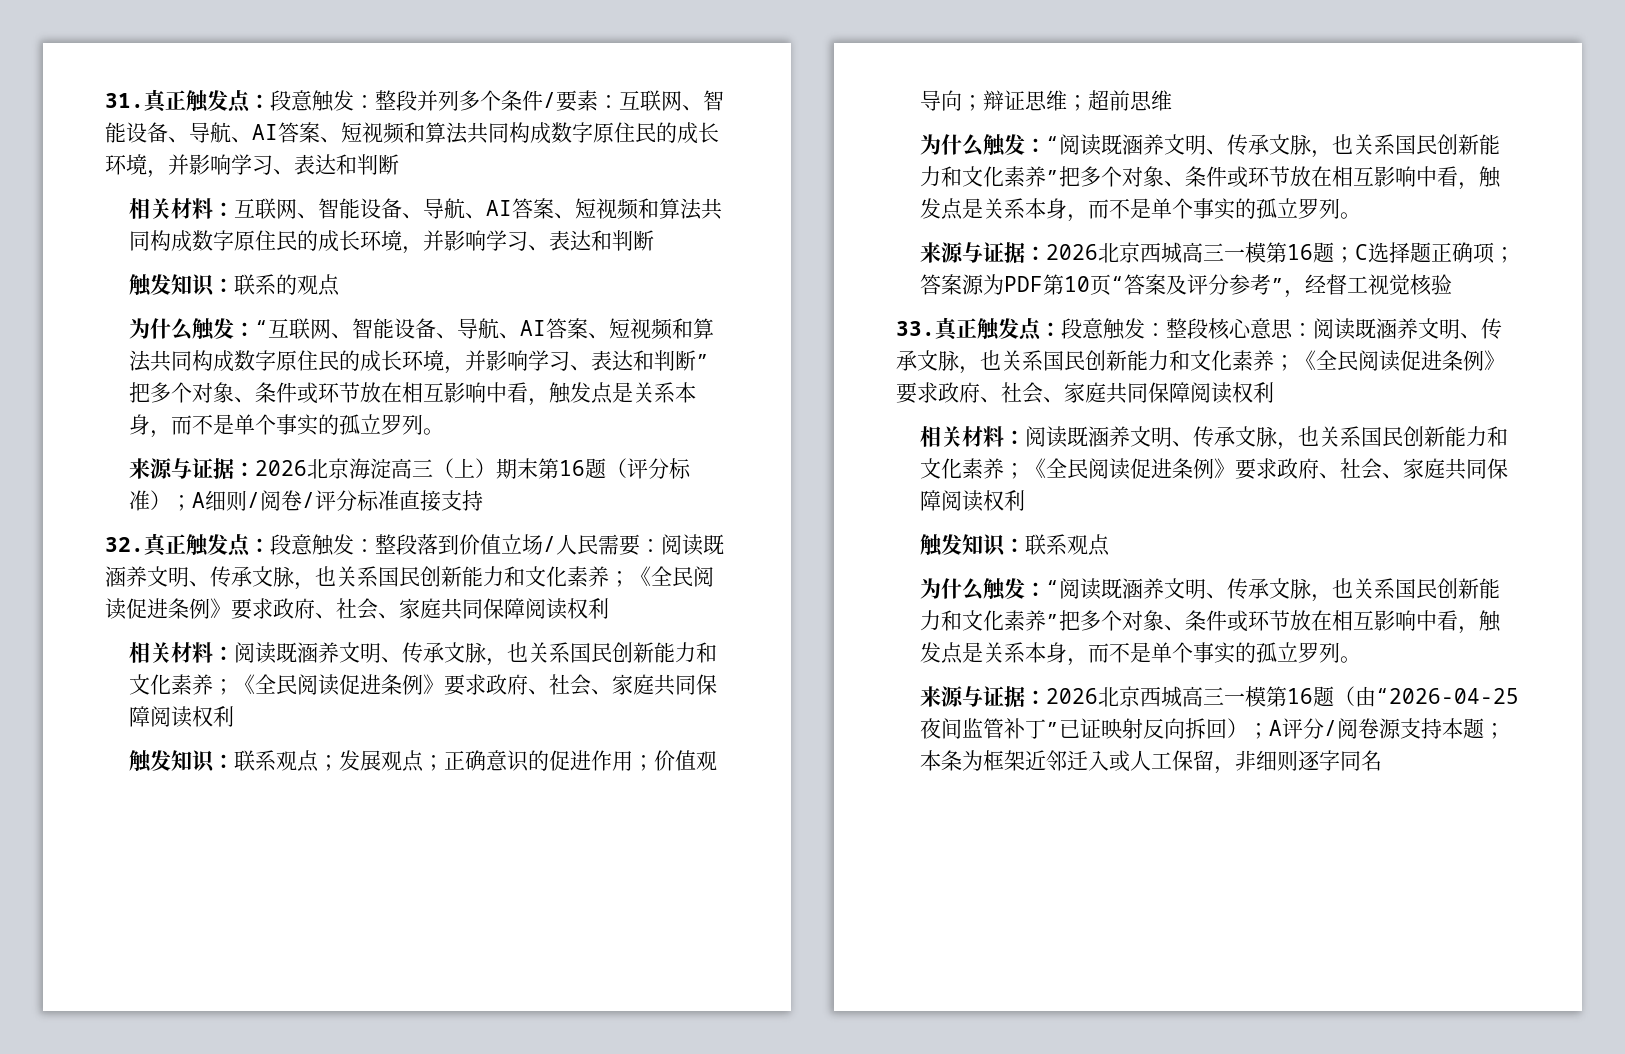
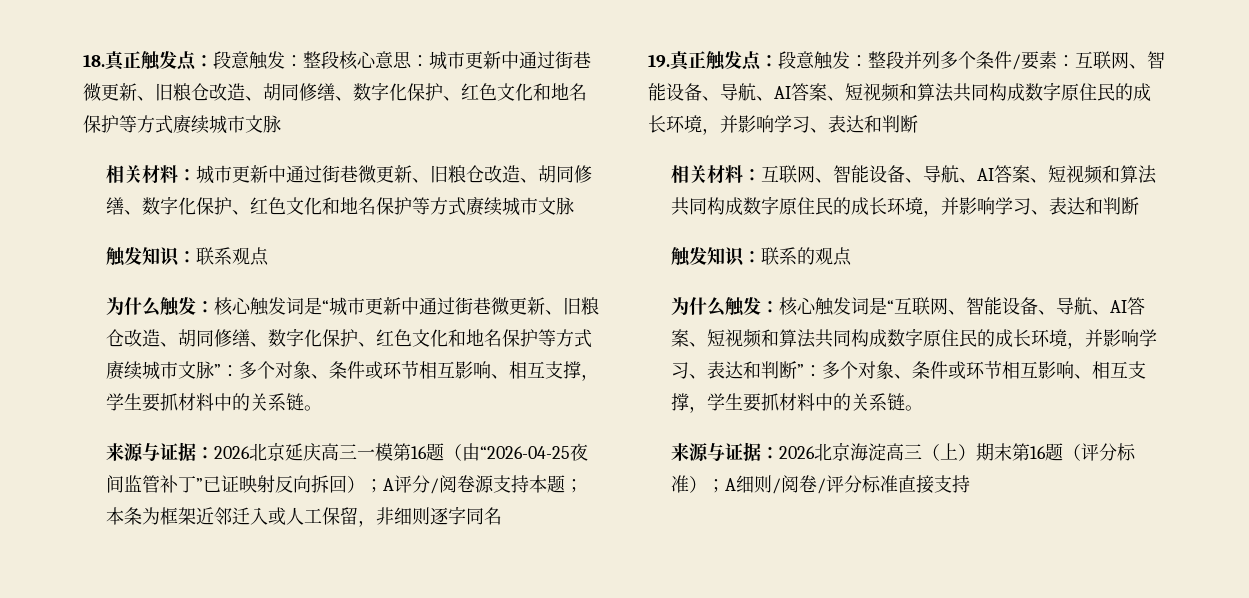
- 31.真正触发点：段意触发：整段并列多个条件/要素：互联网、智能设备、导航、AI答案、短视频和算法共同构成数字原住民的成长环境，并影响学习、表达和判断
+ 18.真正触发点：段意触发：整段核心意思：城市更新中通过街巷微更新、旧粮仓改造、胡同修缮、数字化保护、红色文化和地名保护等方式赓续城市文脉
+ 相关材料：城市更新中通过街巷微更新、旧粮仓改造、胡同修缮、数字化保护、红色文化和地名保护等方式赓续城市文脉
+ 触发知识：联系观点
+ 为什么触发：核心触发词是“城市更新中通过街巷微更新、旧粮仓改造、胡同修缮、数字化保护、红色文化和地名保护等方式赓续城市文脉”：多个对象、条件或环节相互影响、相互支撑，学生要抓材料中的关系链。
+ 来源与证据：2026北京延庆高三一模第16题（由“2026-04-25夜间监管补丁”已证映射反向拆回）；A评分/阅卷源支持本题；本条为框架近邻迁入或人工保留，非细则逐字同名
+ 19.真正触发点：段意触发：整段并列多个条件/要素：互联网、智能设备、导航、AI答案、短视频和算法共同构成数字原住民的成长环境，并影响学习、表达和判断
- 为什么触发：“互联网、智能设备、导航、AI答案、短视频和算法共同构成数字原住民的成长环境，并影响学习、表达和判断”把多个对象、条件或环节放在相互影响中看，触发点是关系本身，而不是单个事实的孤立罗列。
+ 为什么触发：核心触发词是“互联网、智能设备、导航、AI答案、短视频和算法共同构成数字原住民的成长环境，并影响学习、表达和判断”：多个对象、条件或环节相互影响、相互支撑，学生要抓材料中的关系链。
- 32.真正触发点：段意触发：整段落到价值立场/人民需要：阅读既涵养文明、传承文脉，也关系国民创新能力和文化素养；《全民阅读促进条例》要求政府、社会、家庭共同保障阅读权利
- 相关材料：阅读既涵养文明、传承文脉，也关系国民创新能力和文化素养；《全民阅读促进条例》要求政府、社会、家庭共同保障阅读权利
- 触发知识：联系观点；发展观点；正确意识的促进作用；价值观导向；辩证思维；超前思维
- 为什么触发：“阅读既涵养文明、传承文脉，也关系国民创新能力和文化素养”把多个对象、条件或环节放在相互影响中看，触发点是关系本身，而不是单个事实的孤立罗列。
- 来源与证据：2026北京西城高三一模第16题；C选择题正确项；答案源为PDF第10页“答案及评分参考”，经督工视觉核验
- 33.真正触发点：段意触发：整段核心意思：阅读既涵养文明、传承文脉，也关系国民创新能力和文化素养；《全民阅读促进条例》要求政府、社会、家庭共同保障阅读权利
- 相关材料：阅读既涵养文明、传承文脉，也关系国民创新能力和文化素养；《全民阅读促进条例》要求政府、社会、家庭共同保障阅读权利
- 触发知识：联系观点
- 为什么触发：“阅读既涵养文明、传承文脉，也关系国民创新能力和文化素养”把多个对象、条件或环节放在相互影响中看，触发点是关系本身，而不是单个事实的孤立罗列。
- 来源与证据：2026北京西城高三一模第16题（由“2026-04-25夜间监管补丁”已证映射反向拆回）；A评分/阅卷源支持本题；本条为框架近邻迁入或人工保留，非细则逐字同名

